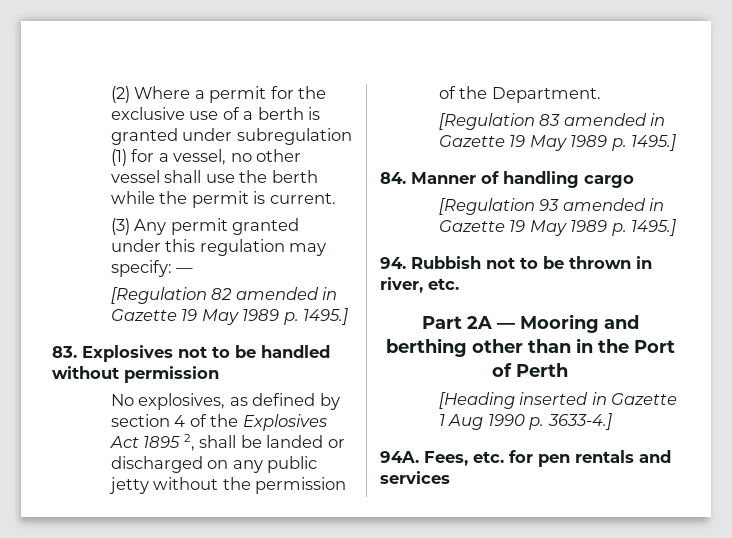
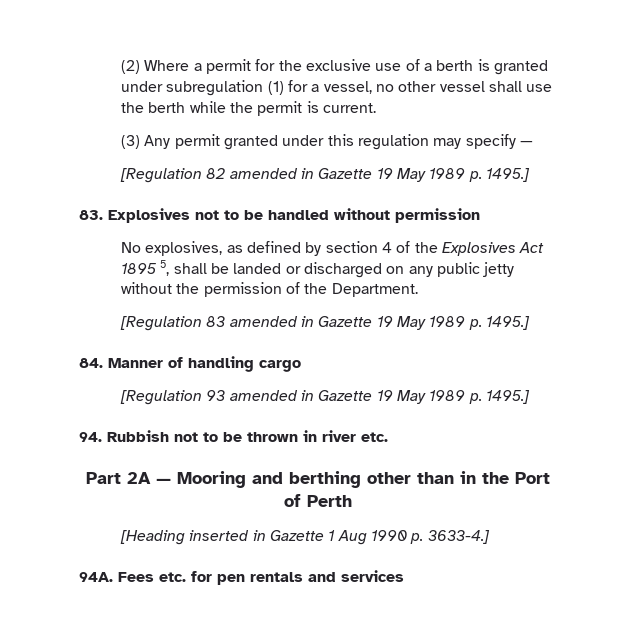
- (3) Any permit granted under this regulation may specify: —
+ (3) Any permit granted under this regulation may specify —
- No explosives, as defined by section 4 of the Explosives Act 1895 2, shall be landed or discharged on any public jetty without the permission of the Department.
+ No explosives, as defined by section 4 of the Explosives Act 1895 5, shall be landed or discharged on any public jetty without the permission of the Department.
- 94. Rubbish not to be thrown in river, etc.
+ 94. Rubbish not to be thrown in river etc.
- Fees, etc. for pen rentals and services
+ Fees etc. for pen rentals and services

